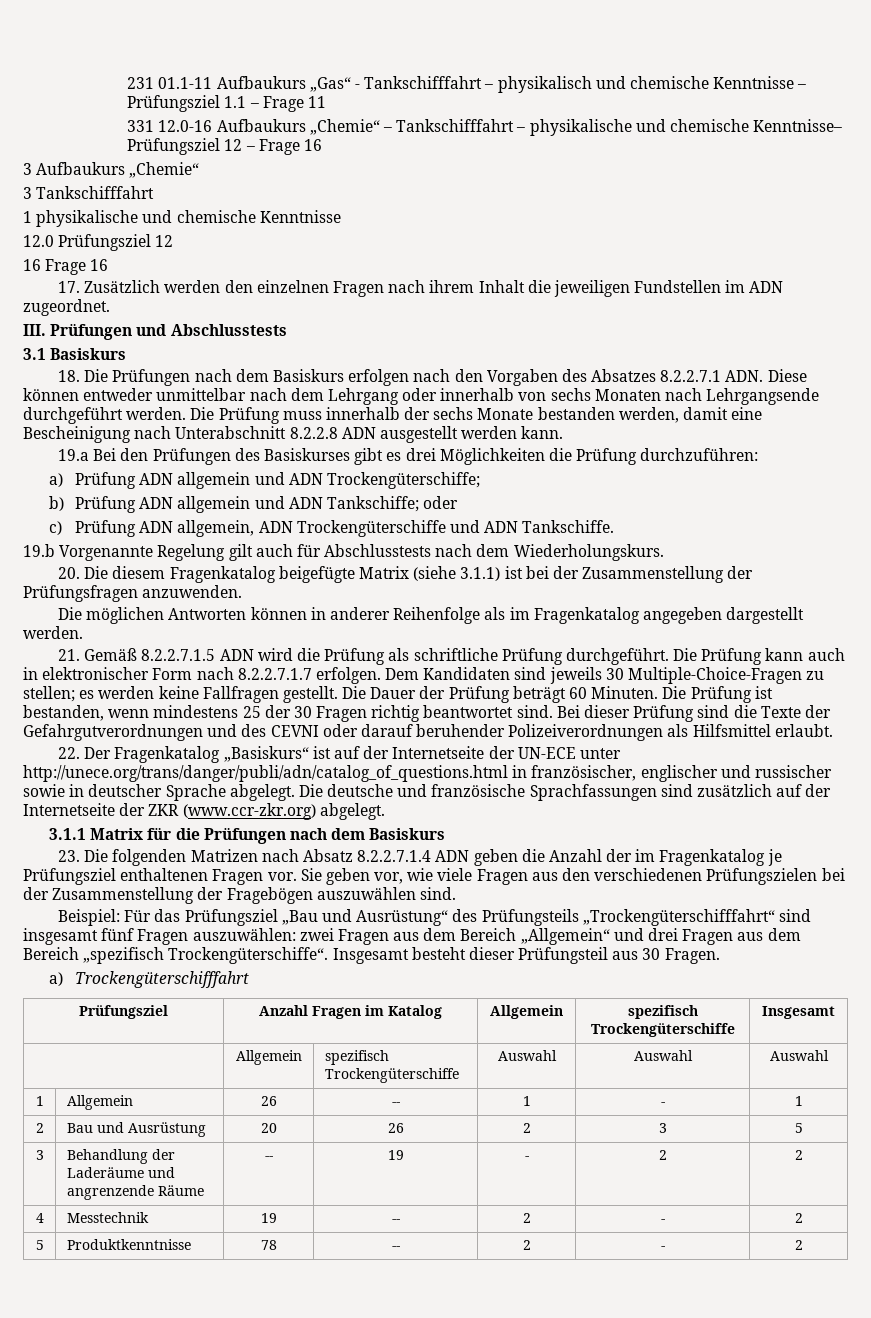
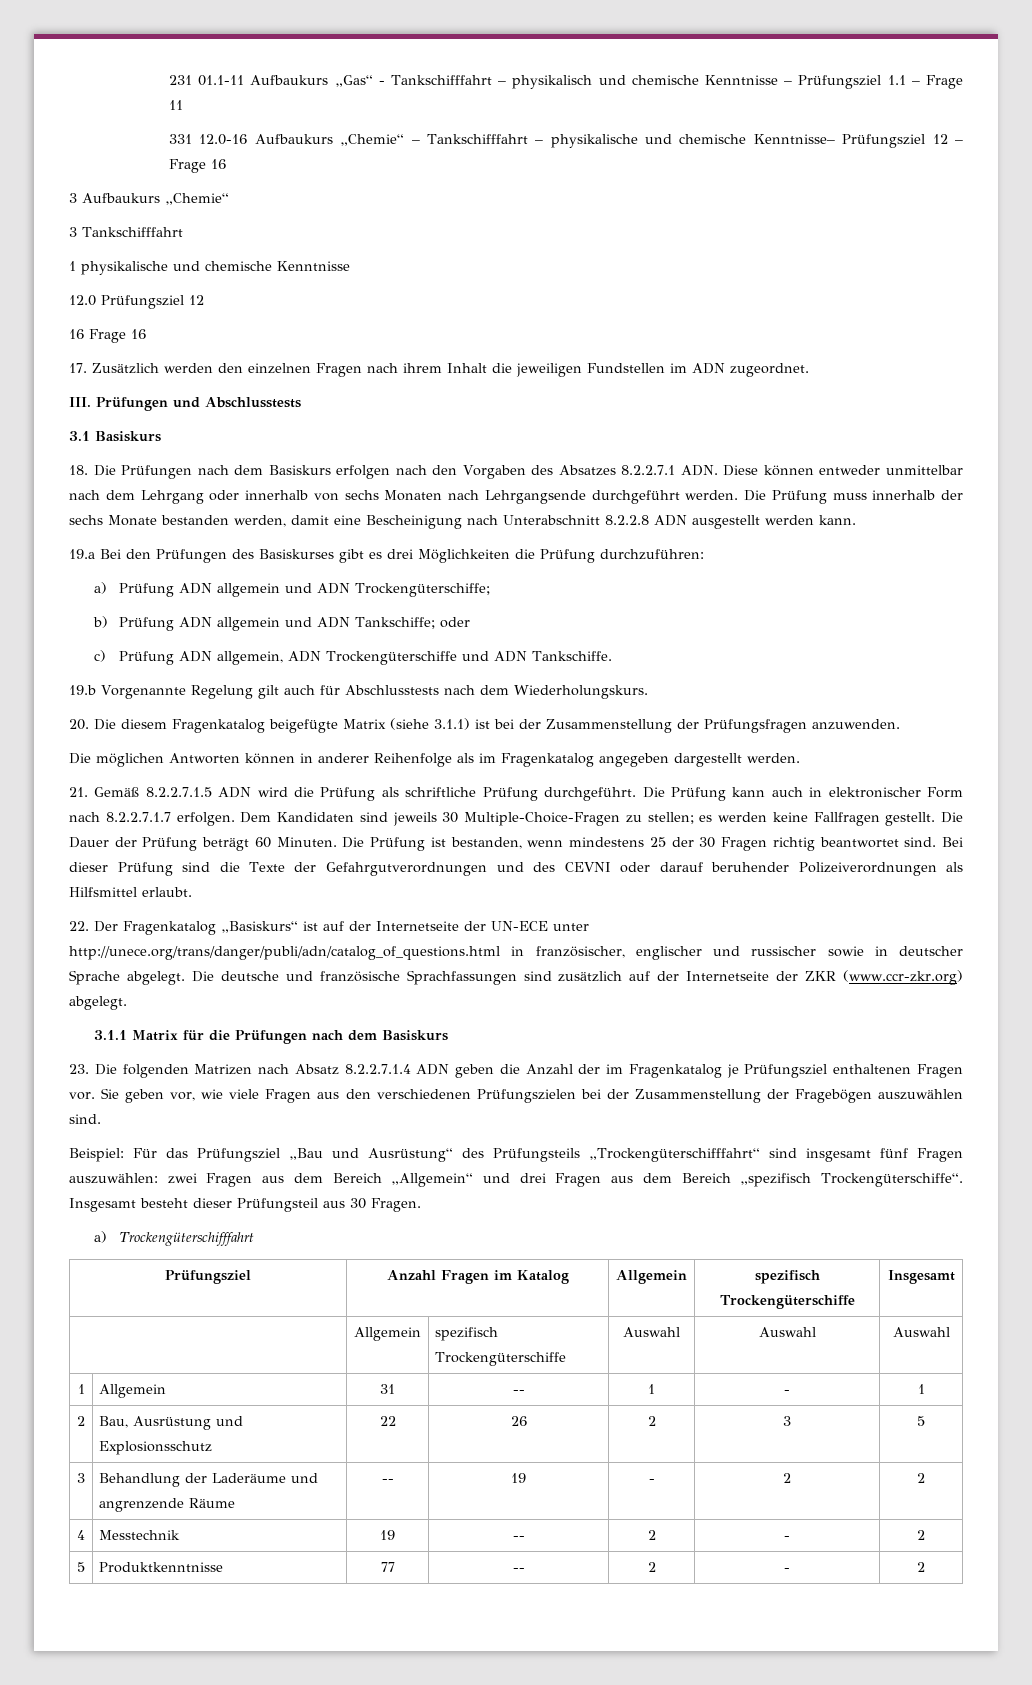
- 1 | Allgemein | 26 | -- | 1 | - | 1
+ 1 | Allgemein | 31 | -- | 1 | - | 1
- 2 | Bau und Ausrüstung | 20 | 26 | 2 | 3 | 5
+ 2 | Bau, Ausrüstung und Explosionsschutz | 22 | 26 | 2 | 3 | 5
- 5 | Produktkenntnisse | 78 | -- | 2 | - | 2
+ 5 | Produktkenntnisse | 77 | -- | 2 | - | 2

